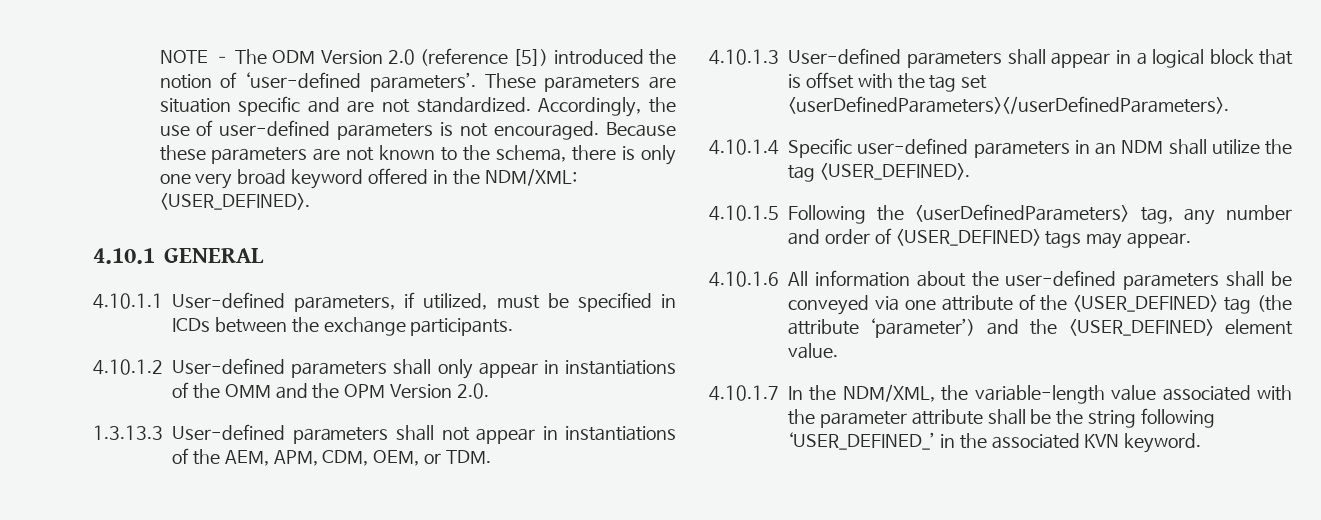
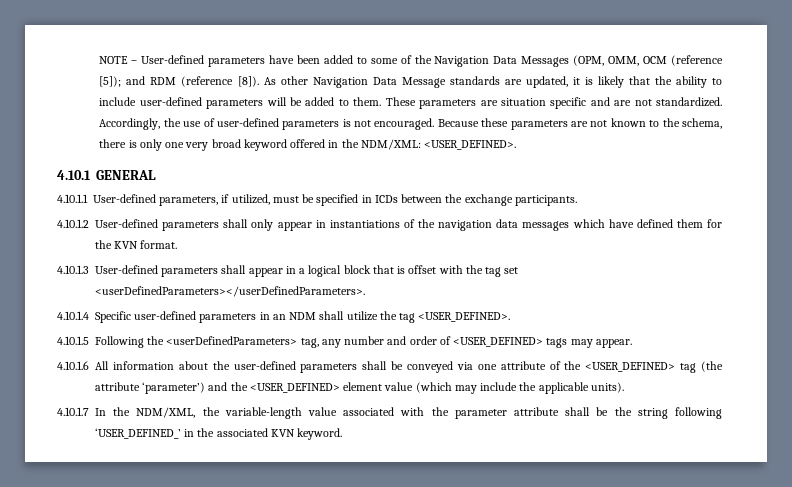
- NOTE – The ODM Version 2.0 (reference [5]) introduced the notion of ‘user-defined parameters’.
+ NOTE – User-defined parameters have been added to some of the Navigation Data Messages (OPM, OMM, OCM (reference [5]); and RDM (reference [8]). As other Navigation Data Message standards are updated, it is likely that the ability to include user-defined parameters will be added to them.
- 4.10.1.2 User-defined parameters shall only appear in instantiations of the OMM and the OPM Version 2.0.
- 1.3.13.3 User-defined parameters shall not appear in instantiations of the AEM, APM, CDM, OEM, or TDM.
+ 4.10.1.2 User-defined parameters shall only appear in instantiations of the navigation data messages which have defined them for the KVN format.
- 4.10.1.6 All information about the user-defined parameters shall be conveyed via one attribute of the <USER_DEFINED> tag (the attribute ‘parameter’) and the <USER_DEFINED> element value.
+ 4.10.1.6 All information about the user-defined parameters shall be conveyed via one attribute of the <USER_DEFINED> tag (the attribute ‘parameter’) and the <USER_DEFINED> element value (which may include the applicable units).

